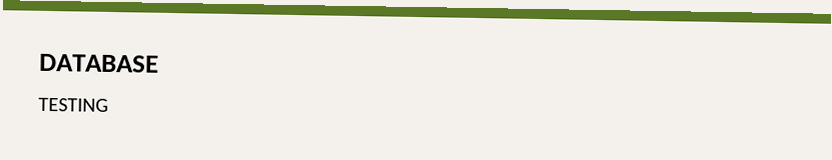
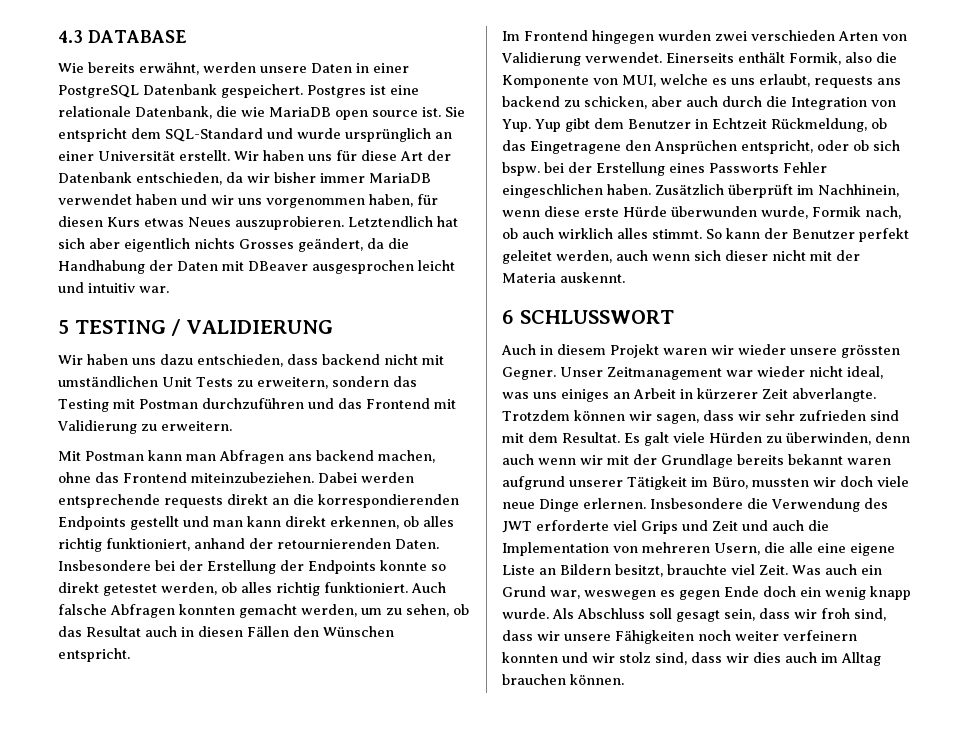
- DATABASE
+ 4.3 DATABASE
- TESTING
+ Wie bereits erwähnt, werden unsere Daten in einer PostgreSQL Datenbank gespeichert. Postgres ist eine relationale Datenbank, die wie MariaDB open source ist. Sie entspricht dem SQL-Standard und wurde ursprünglich an einer Universität erstellt. Wir haben uns für diese Art der Datenbank entschieden, da wir bisher immer MariaDB verwendet haben und wir uns vorgenommen haben, für diesen Kurs etwas Neues auszuprobieren. Letztendlich hat sich aber eigentlich nichts Grosses geändert, da die Handhabung der Daten mit DBeaver ausgesprochen leicht und intuitiv war.
+ 5 TESTING / VALIDIERUNG
+ Wir haben uns dazu entschieden, dass backend nicht mit umständlichen Unit Tests zu erweitern, sondern das Testing mit Postman durchzuführen und das Frontend mit Validierung zu erweitern.
+ Mit Postman kann man Abfragen ans backend machen, ohne das Frontend miteinzubeziehen. Dabei werden entsprechende requests direkt an die korrespondierenden Endpoints gestellt und man kann direkt erkennen, ob alles richtig funktioniert, anhand der retournierenden Daten. Insbesondere bei der Erstellung der Endpoints konnte so direkt getestet werden, ob alles richtig funktioniert. Auch falsche Abfragen konnten gemacht werden, um zu sehen, ob das Resultat auch in diesen Fällen den Wünschen entspricht.
+ Im Frontend hingegen wurden zwei verschieden Arten von Validierung verwendet. Einerseits enthält Formik, also die Komponente von MUI, welche es uns erlaubt, requests ans backend zu schicken, aber auch durch die Integration von Yup. Yup gibt dem Benutzer in Echtzeit Rückmeldung, ob das Eingetragene den Ansprüchen entspricht, oder ob sich bspw. bei der Erstellung eines Passworts Fehler eingeschlichen haben. Zusätzlich überprüft im Nachhinein, wenn diese erste Hürde überwunden wurde, Formik nach, ob auch wirklich alles stimmt. So kann der Benutzer perfekt geleitet werden, auch wenn sich dieser nicht mit der Materia auskennt.
+ 6 SCHLUSSWORT
+ Auch in diesem Projekt waren wir wieder unsere grössten Gegner. Unser Zeitmanagement war wieder nicht ideal, was uns einiges an Arbeit in kürzerer Zeit abverlangte. Trotzdem können wir sagen, dass wir sehr zufrieden sind mit dem Resultat. Es galt viele Hürden zu überwinden, denn auch wenn wir mit der Grundlage bereits bekannt waren aufgrund unserer Tätigkeit im Büro, mussten wir doch viele neue Dinge erlernen. Insbesondere die Verwendung des JWT erforderte viel Grips und Zeit und auch die Implementation von mehreren Usern, die alle eine eigene Liste an Bildern besitzt, brauchte viel Zeit. Was auch ein Grund war, weswegen es gegen Ende doch ein wenig knapp wurde. Als Abschluss soll gesagt sein, dass wir froh sind, dass wir unsere Fähigkeiten noch weiter verfeinern konnten und wir stolz sind, dass wir dies auch im Alltag brauchen können.

